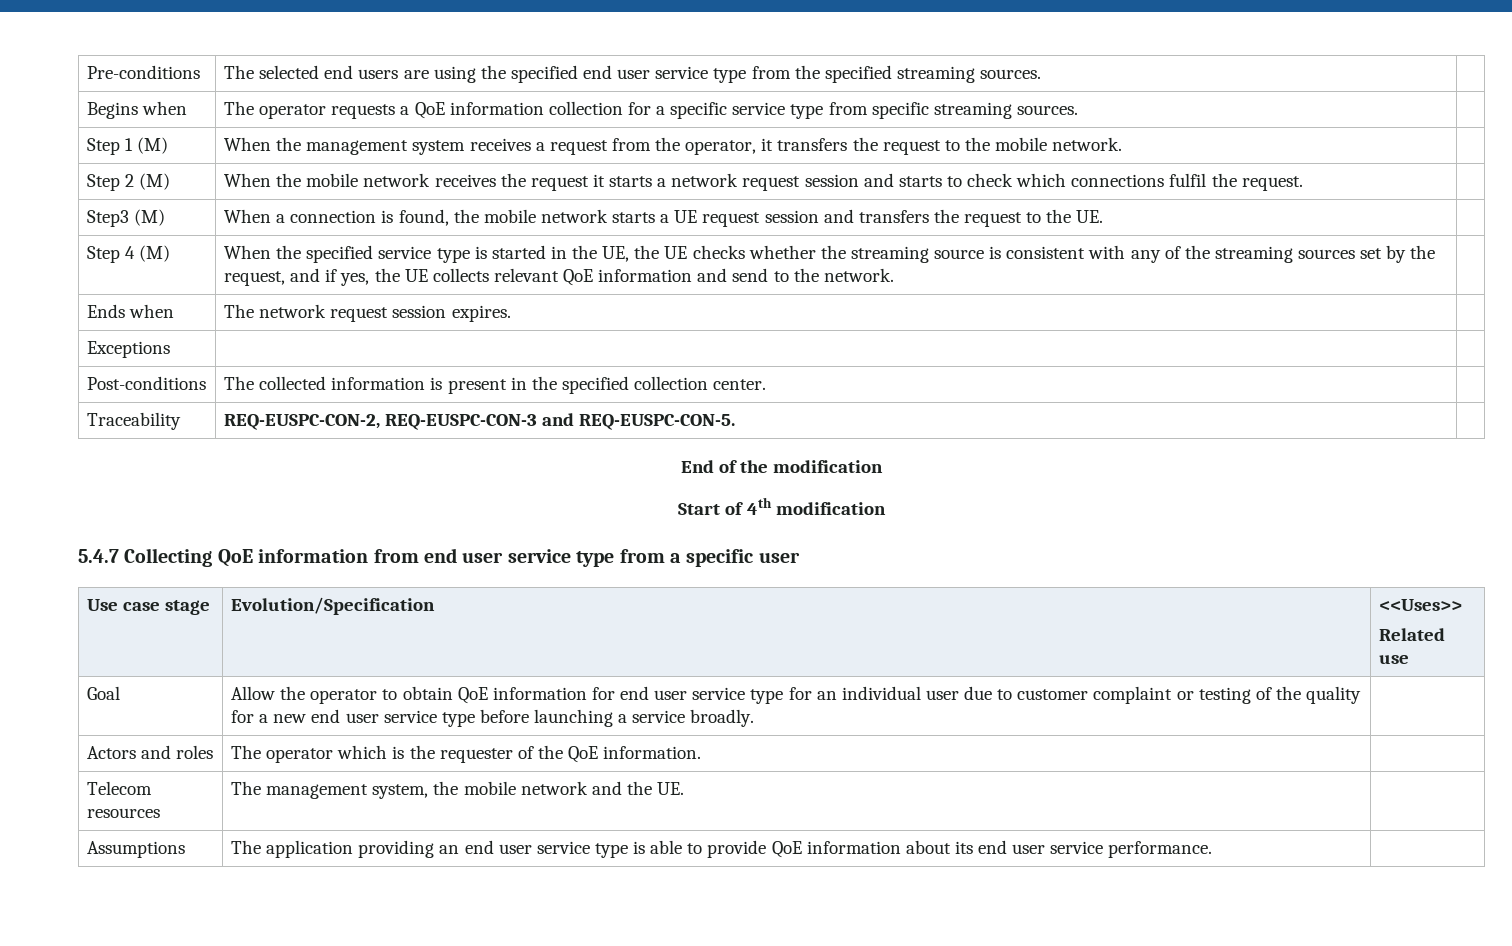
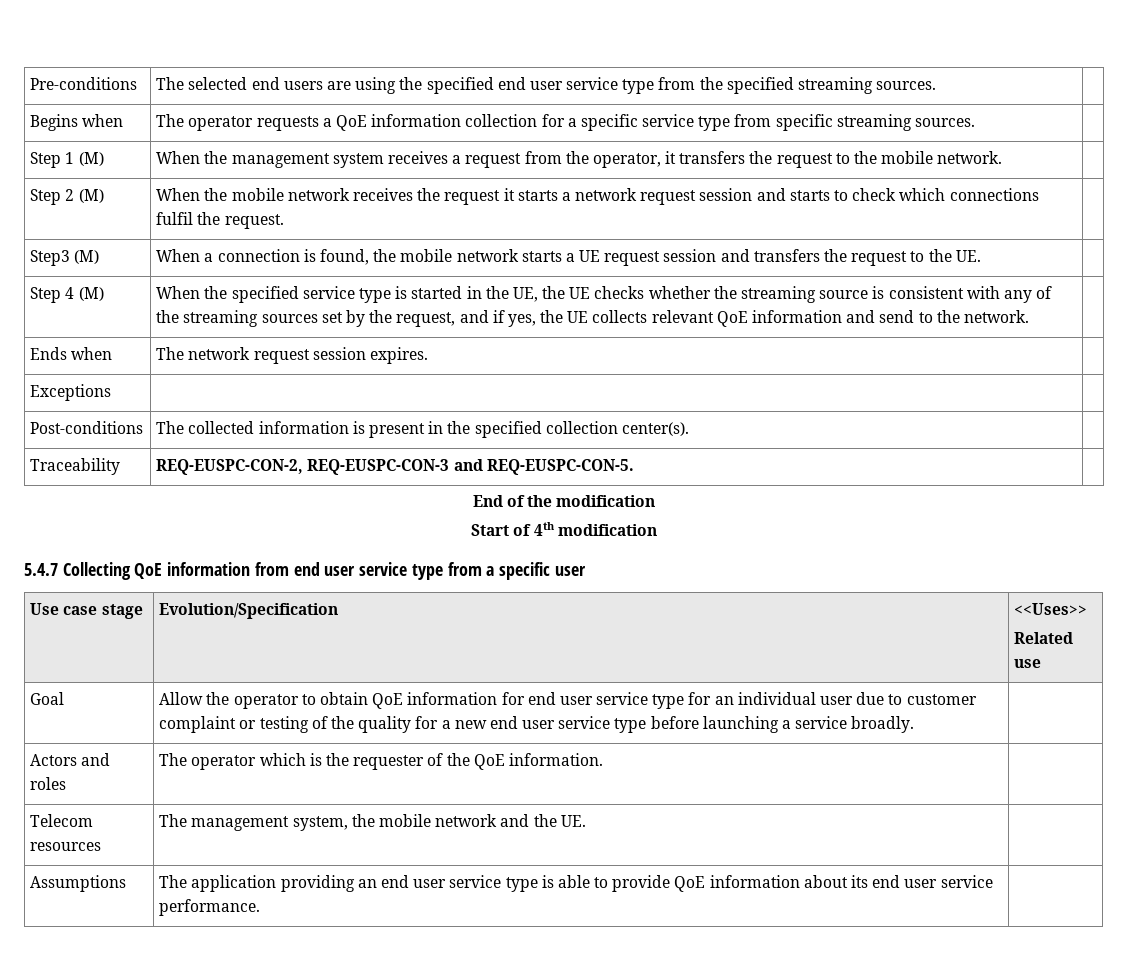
- Post-conditions | The collected information is present in the specified collection center. |
+ Post-conditions | The collected information is present in the specified collection center(s). |

